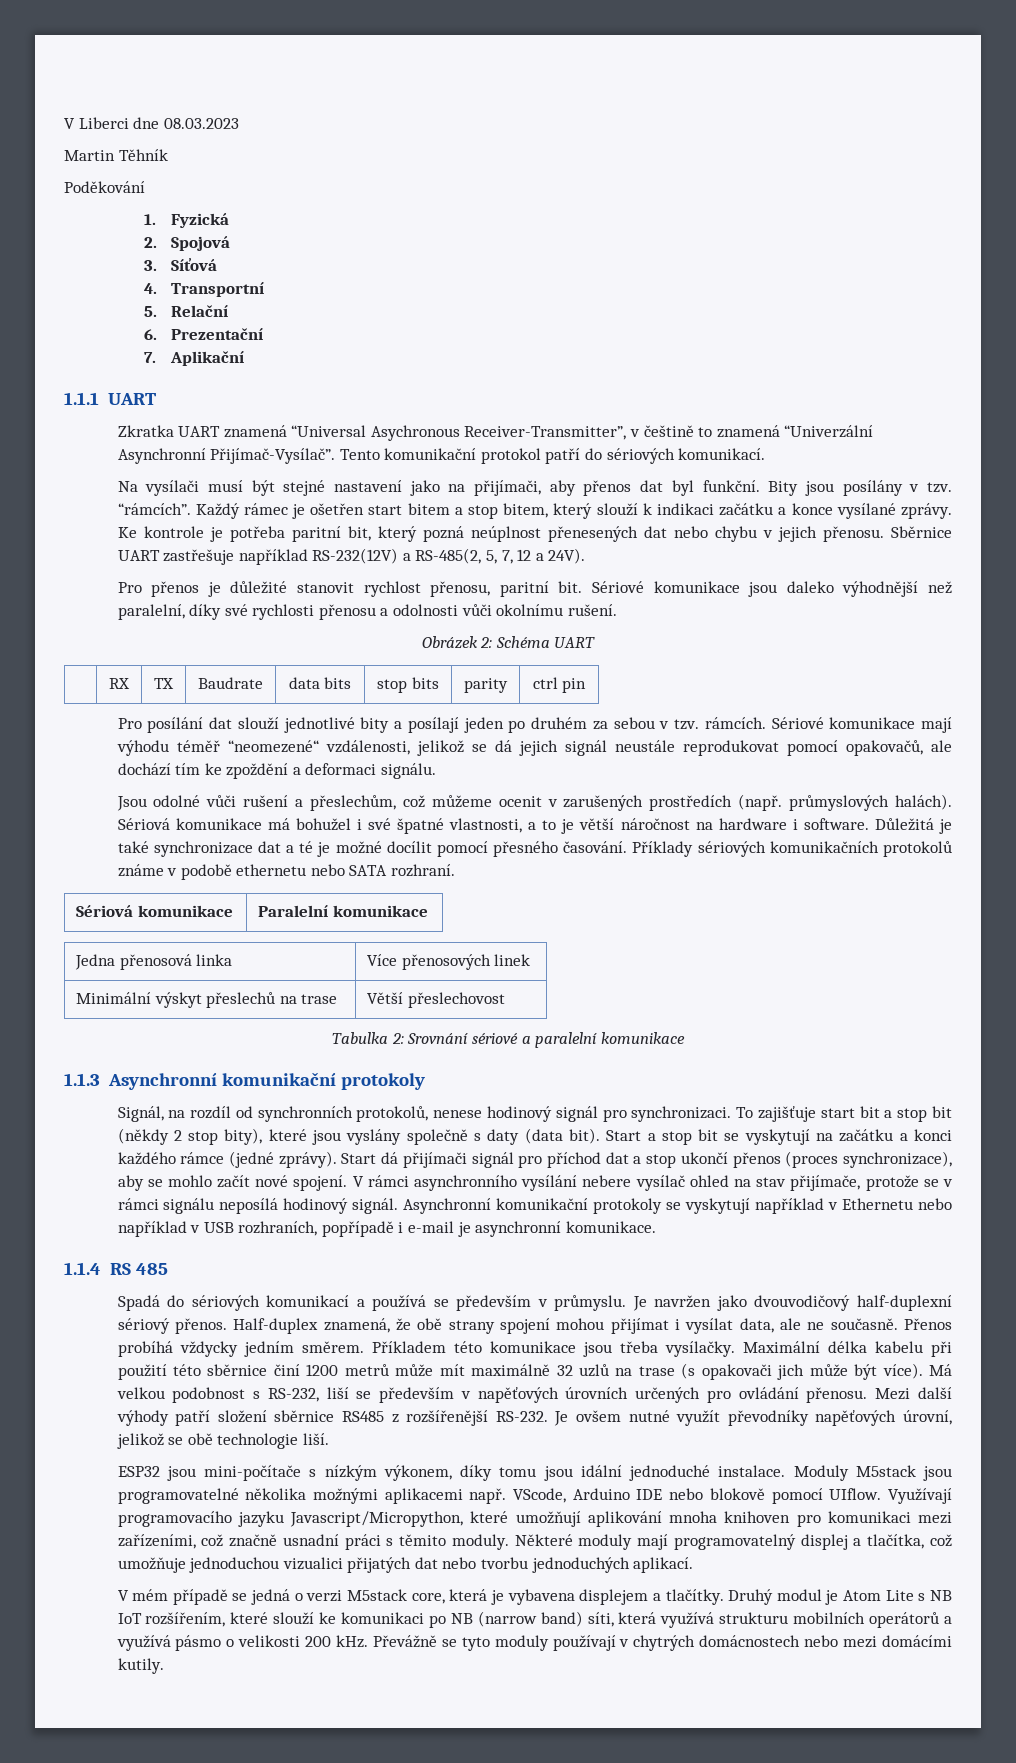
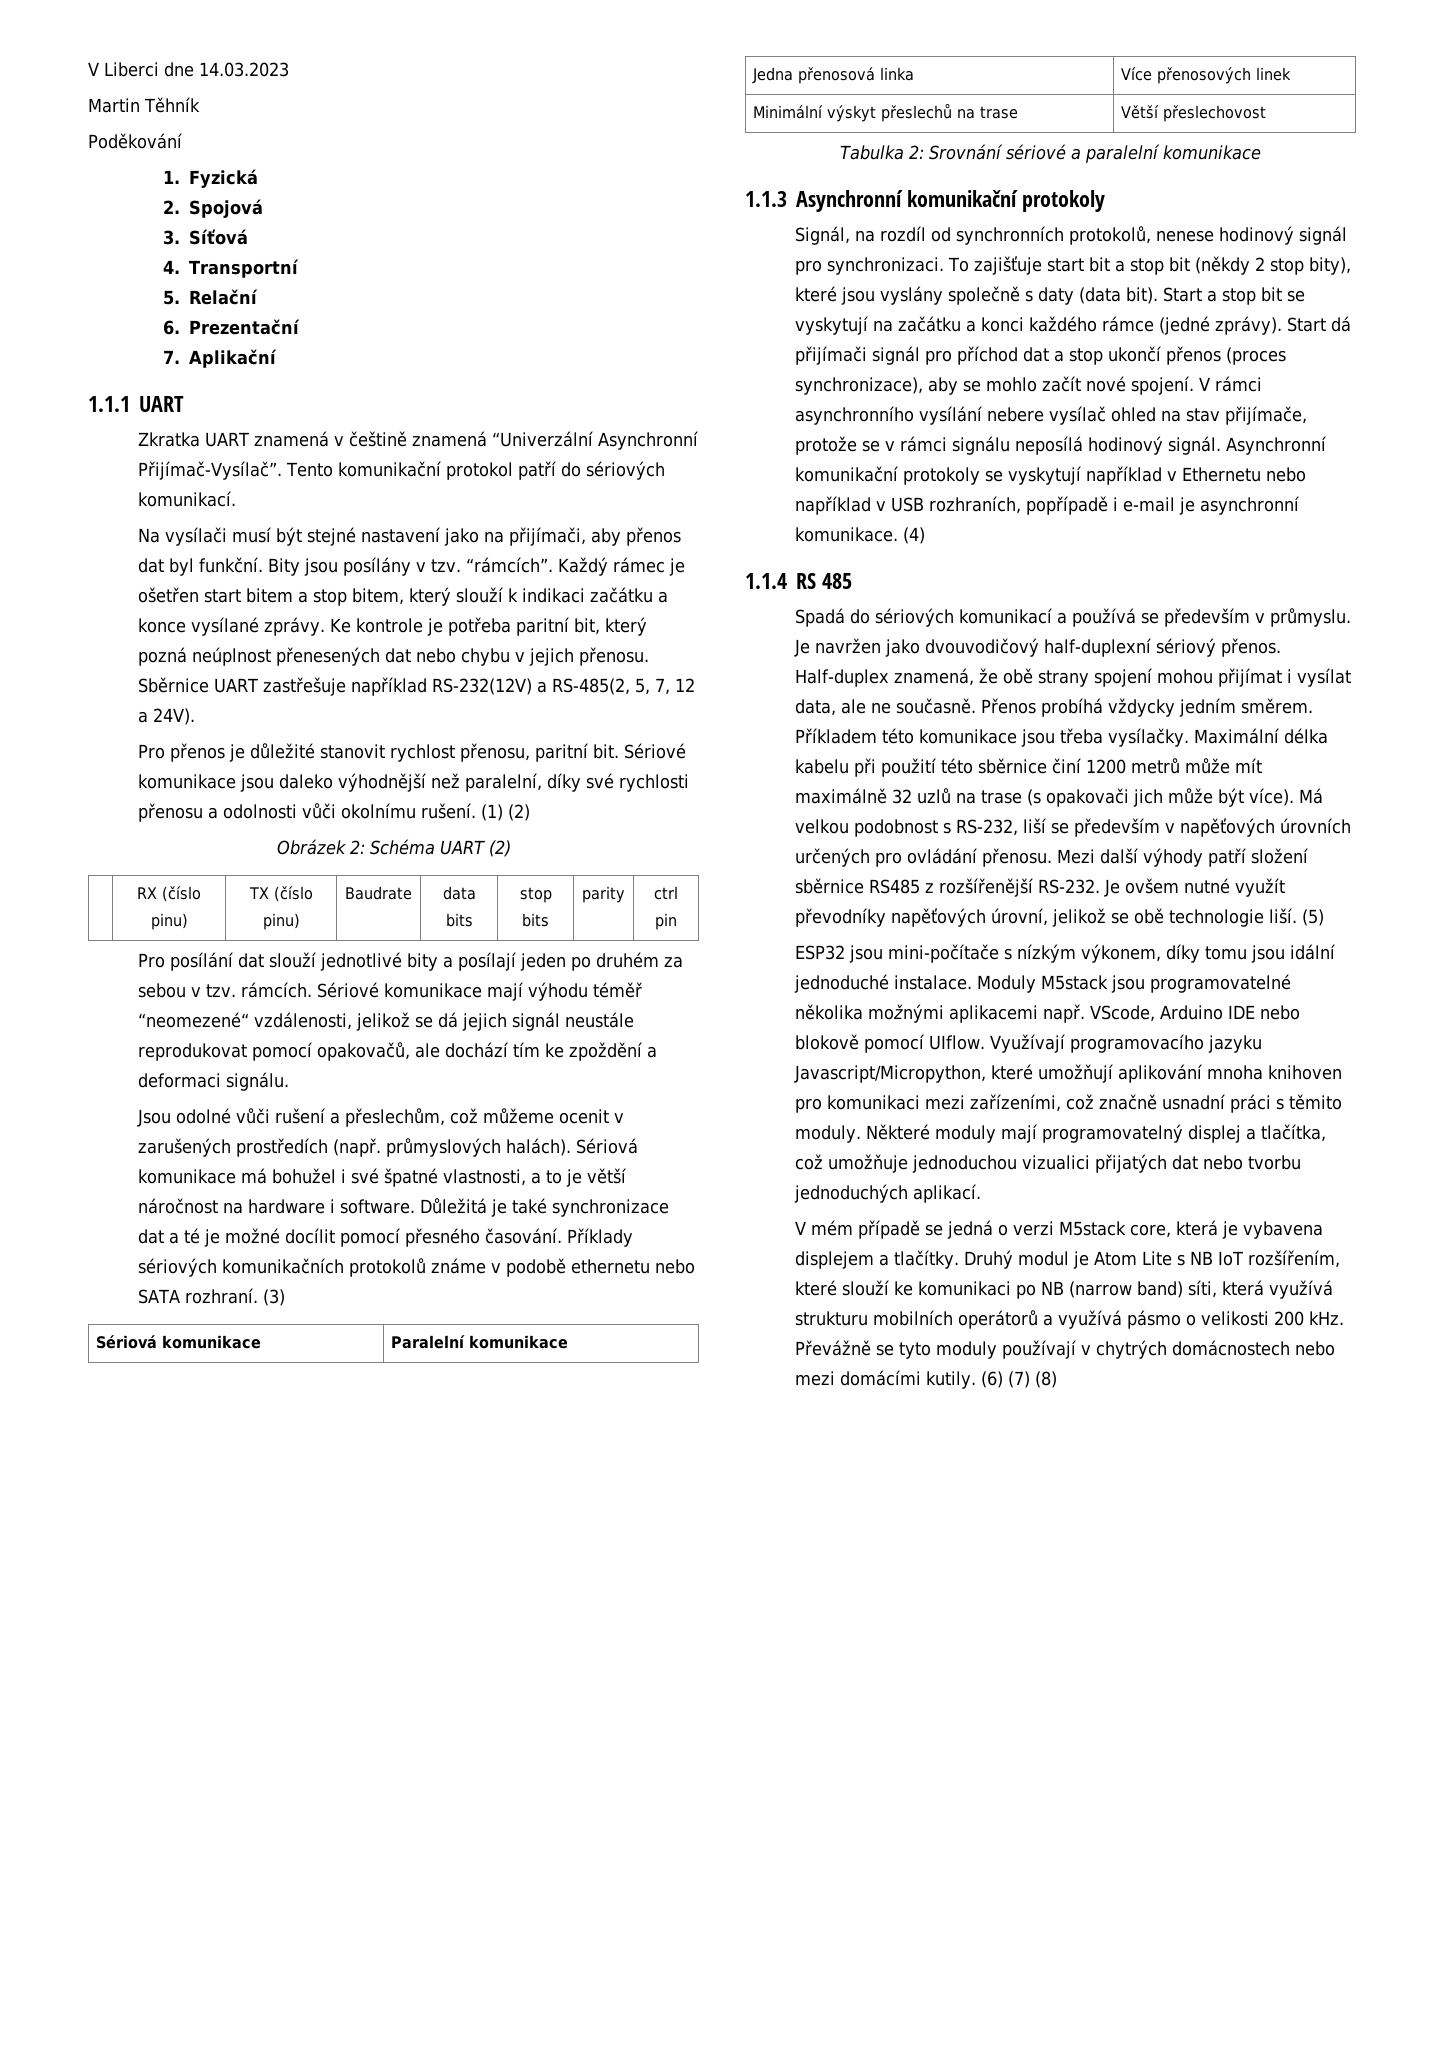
- V Liberci dne 08.03.2023
+ V Liberci dne 14.03.2023
- Zkratka UART znamená “Universal Asychronous Receiver-Transmitter”, v češtině to znamená “Univerzální Asynchronní Přijímač-Vysílač”.
+ Zkratka UART znamená v češtině znamená “Univerzální Asynchronní Přijímač-Vysílač”.
+ (1) (2)
- Obrázek 2: Schéma UART
+ Obrázek 2: Schéma UART (2)
- | RX | TX | Baudrate | data bits | stop bits | parity | ctrl pin
+ | RX (číslo pinu) | TX (číslo pinu) | Baudrate | data bits | stop bits | parity | ctrl pin
+ (3)
+ (4)
+ (5)
+ (6) (7) (8)

